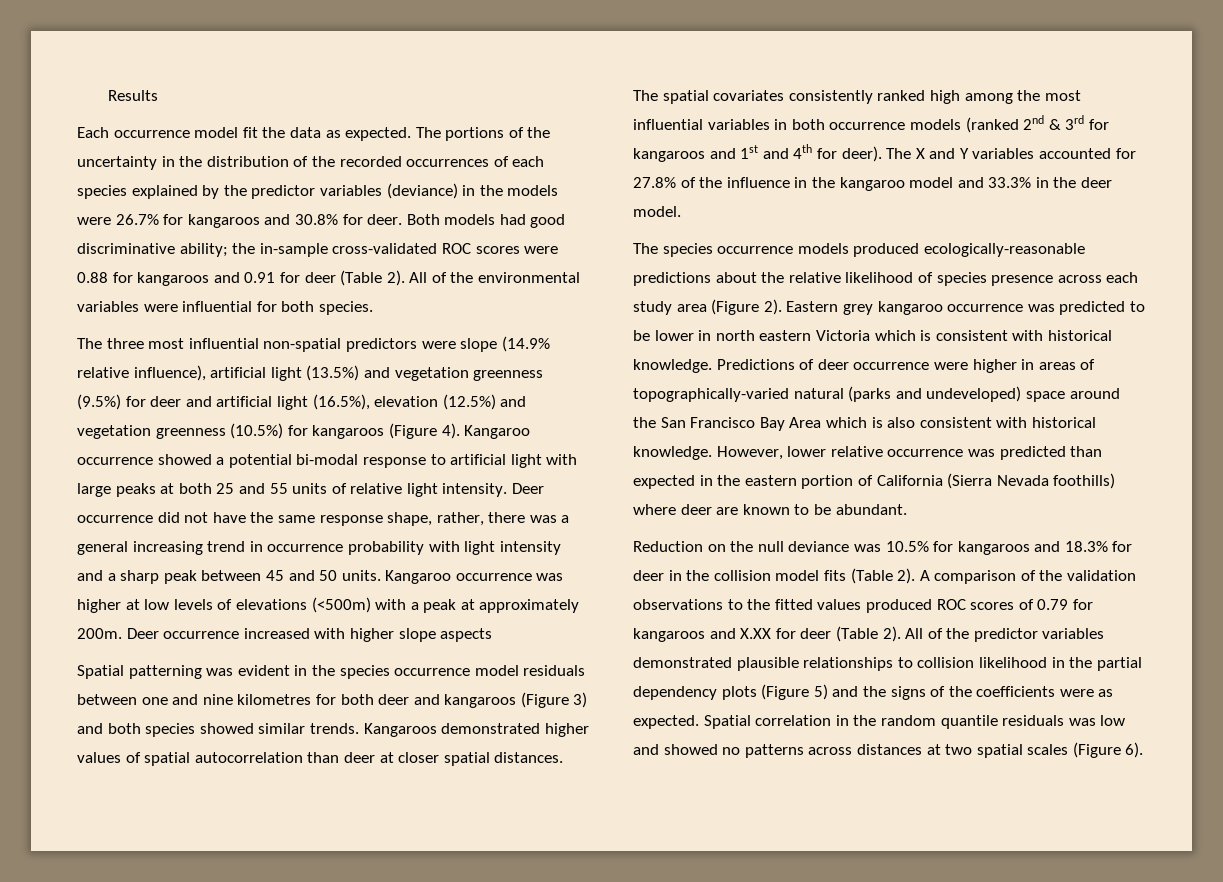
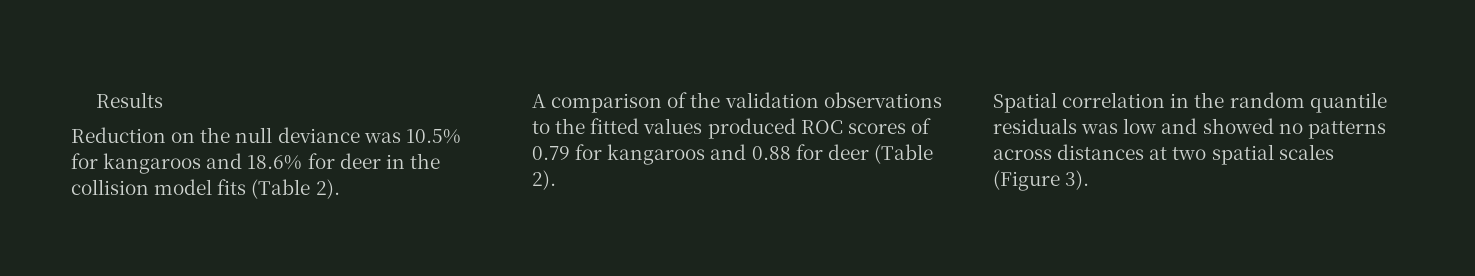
- Each occurrence model fit the data as expected. The portions of the uncertainty in the distribution of the recorded occurrences of each species explained by the predictor variables (deviance) in the models were 26.7% for kangaroos and 30.8% for deer. Both models had good discriminative ability; the in-sample cross-validated ROC scores were 0.88 for kangaroos and 0.91 for deer (Table 2). All of the environmental variables were influential for both species.
- The three most influential non-spatial predictors were slope (14.9% relative influence), artificial light (13.5%) and vegetation greenness (9.5%) for deer and artificial light (16.5%), elevation (12.5%) and vegetation greenness (10.5%) for kangaroos (Figure 4). Kangaroo occurrence showed a potential bi-modal response to artificial light with large peaks at both 25 and 55 units of relative light intensity. Deer occurrence did not have the same response shape, rather, there was a general increasing trend in occurrence probability with light intensity and a sharp peak between 45 and 50 units. Kangaroo occurrence was higher at low levels of elevations (<500m) with a peak at approximately 200m. Deer occurrence increased with higher slope aspects
- Spatial patterning was evident in the species occurrence model residuals between one and nine kilometres for both deer and kangaroos (Figure 3) and both species showed similar trends. Kangaroos demonstrated higher values of spatial autocorrelation than deer at closer spatial distances. The spatial covariates consistently ranked high among the most influential variables in both occurrence models (ranked 2nd & 3rd for kangaroos and 1st and 4th for deer). The X and Y variables accounted for 27.8% of the influence in the kangaroo model and 33.3% in the deer model.
- The species occurrence models produced ecologically-reasonable predictions about the relative likelihood of species presence across each study area (Figure 2). Eastern grey kangaroo occurrence was predicted to be lower in north eastern Victoria which is consistent with historical knowledge. Predictions of deer occurrence were higher in areas of topographically-varied natural (parks and undeveloped) space around the San Francisco Bay Area which is also consistent with historical knowledge. However, lower relative occurrence was predicted than expected in the eastern portion of California (Sierra Nevada foothills) where deer are known to be abundant.
- Reduction on the null deviance was 10.5% for kangaroos and 18.3% for deer in the collision model fits (Table 2). A comparison of the validation observations to the fitted values produced ROC scores of 0.79 for kangaroos and X.XX for deer (Table 2). All of the predictor variables demonstrated plausible relationships to collision likelihood in the partial dependency plots (Figure 5) and the signs of the coefficients were as expected. Spatial correlation in the random quantile residuals was low and showed no patterns across distances at two spatial scales (Figure 6).
+ Reduction on the null deviance was 10.5% for kangaroos and 18.6% for deer in the collision model fits (Table 2).
+ A comparison of the validation observations to the fitted values produced ROC scores of 0.79 for kangaroos and 0.88 for deer (Table 2).
+ Spatial correlation in the random quantile residuals was low and showed no patterns across distances at two spatial scales (Figure 3).

